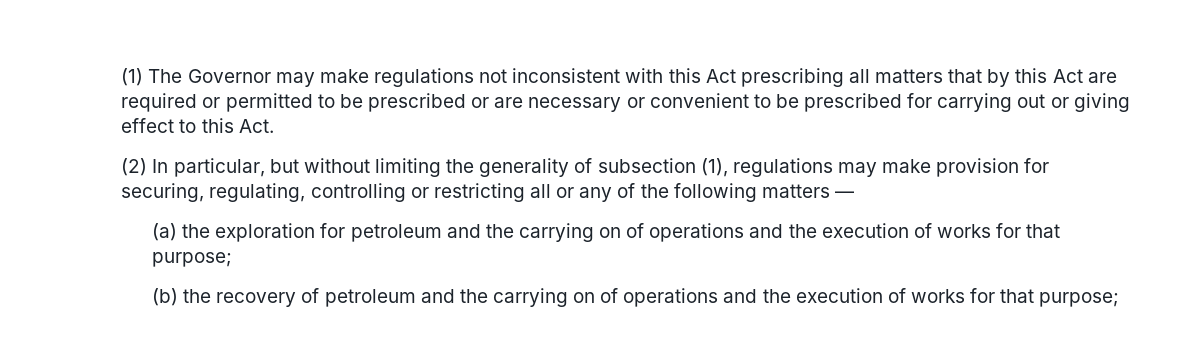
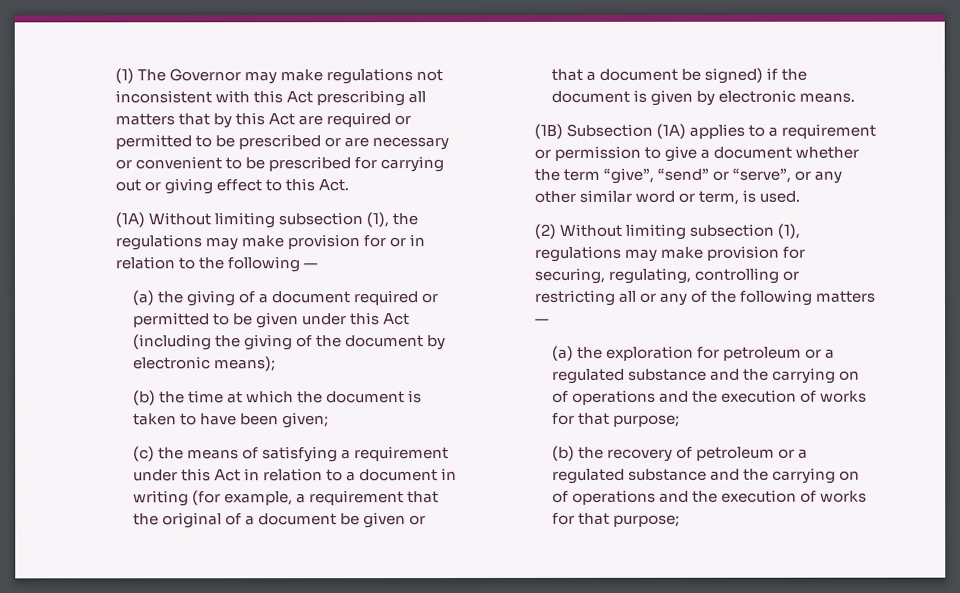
- (2) In particular, but without limiting the generality of subsection (1), regulations may make provision for securing, regulating, controlling or restricting all or any of the following matters —
+ (1A) Without limiting subsection (1), the regulations may make provision for or in relation to the following —
+ (a) the giving of a document required or permitted to be given under this Act (including the giving of the document by electronic means);
+ (b) the time at which the document is taken to have been given;
+ (c) the means of satisfying a requirement under this Act in relation to a document in writing (for example, a requirement that the original of a document be given or that a document be signed) if the document is given by electronic means.
+ (1B) Subsection (1A) applies to a requirement or permission to give a document whether the term “give”, “send” or “serve”, or any other similar word or term, is used.
+ (2) Without limiting subsection (1), regulations may make provision for securing, regulating, controlling or restricting all or any of the following matters —
- (a) the exploration for petroleum and the carrying on of operations and the execution of works for that purpose;
+ (a) the exploration for petroleum or a regulated substance and the carrying on of operations and the execution of works for that purpose;
- (b) the recovery of petroleum and the carrying on of operations and the execution of works for that purpose;
+ (b) the recovery of petroleum or a regulated substance and the carrying on of operations and the execution of works for that purpose;

